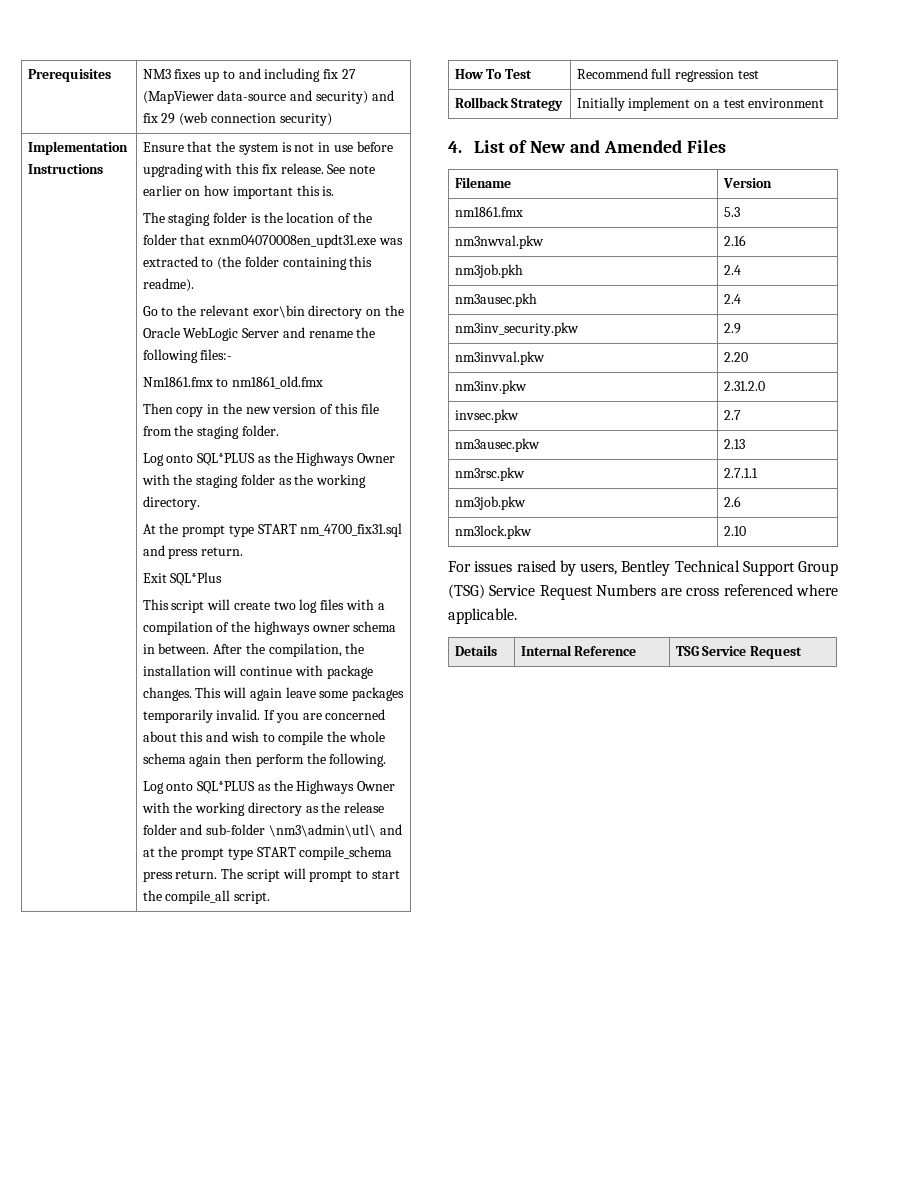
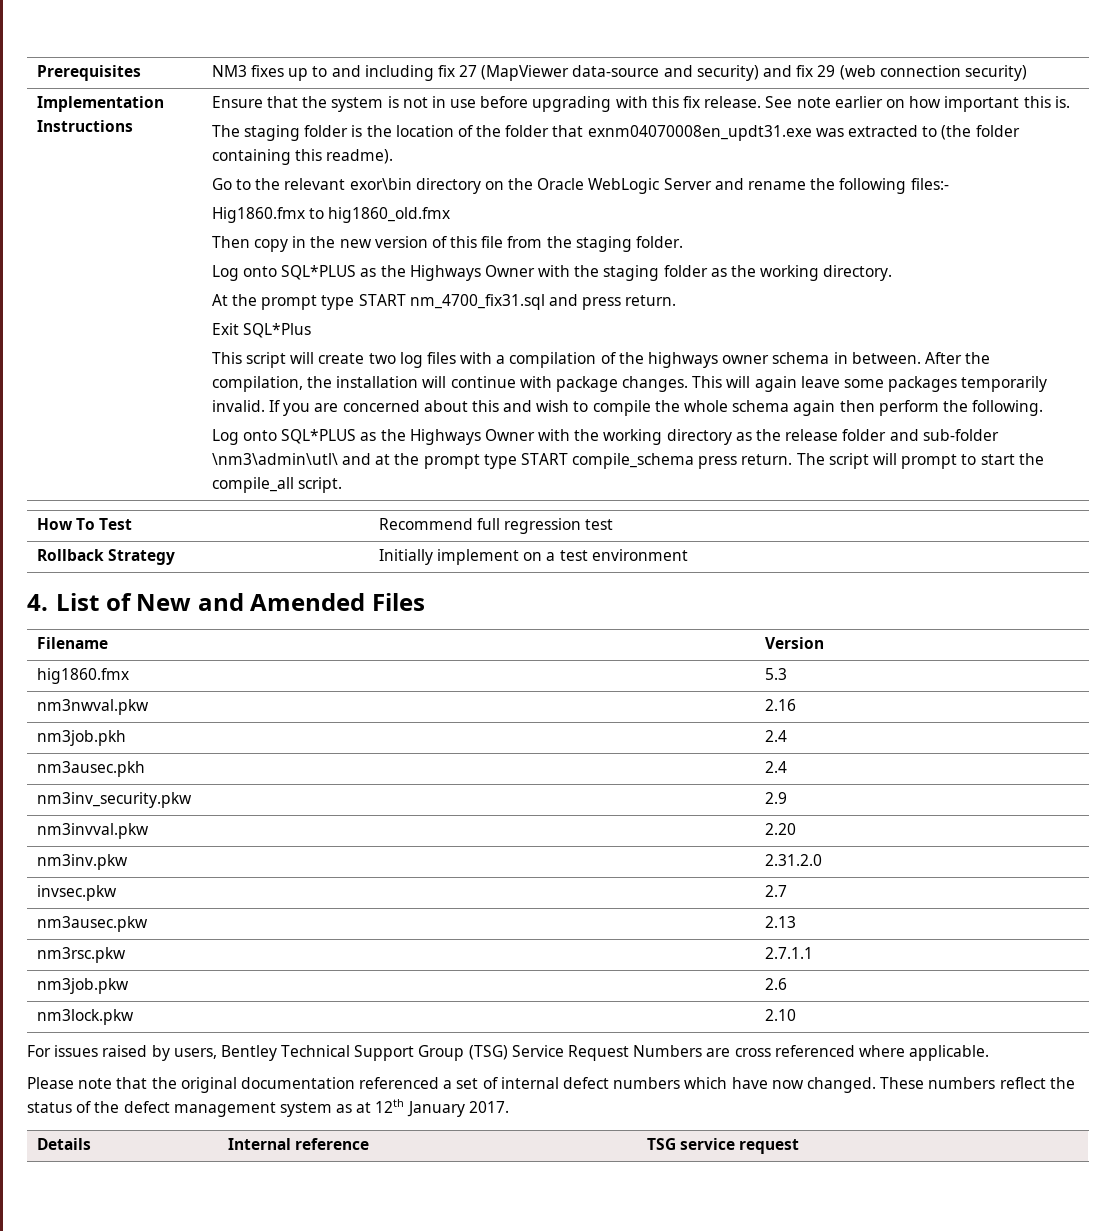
- Nm1861.fmx to nm1861_old.fmx
+ Hig1860.fmx to hig1860_old.fmx
- nm1861.fmx | 5.3
+ hig1860.fmx | 5.3
+ Please note that the original documentation referenced a set of internal defect numbers which have now changed. These numbers reflect the status of the defect management system as at 12th January 2017.
- Details | Internal Reference | TSG Service Request
+ Details | Internal reference | TSG service request

